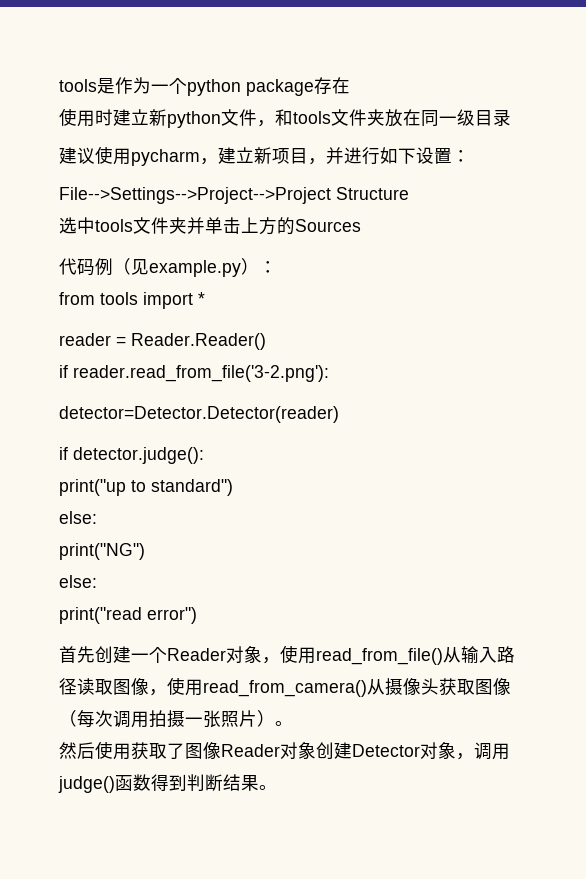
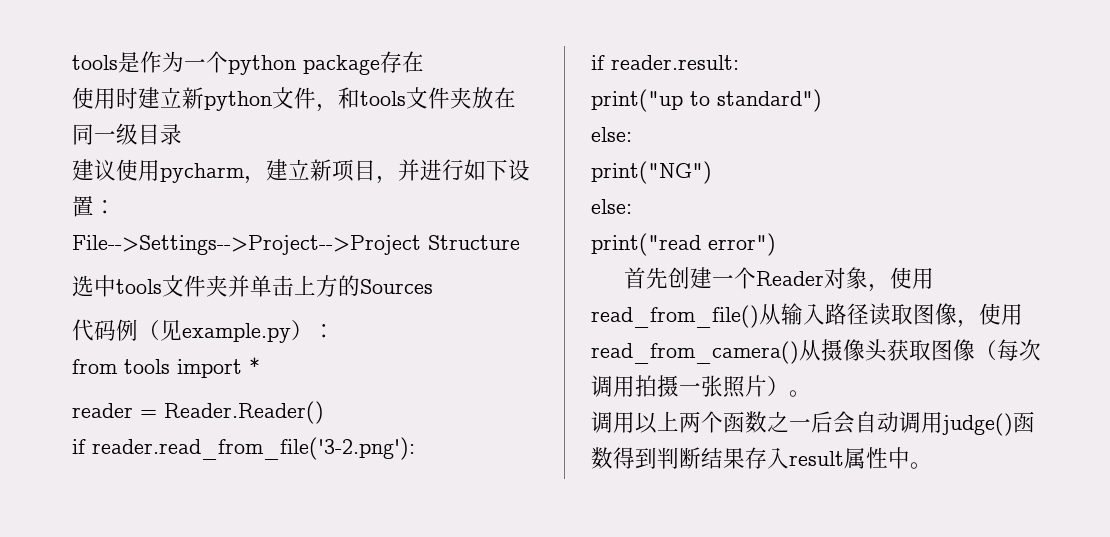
- detector=Detector.Detector(reader)
- if detector.judge():
+ if reader.result:
- 然后使用获取了图像Reader对象创建Detector对象，调用judge()函数得到判断结果。
+ 调用以上两个函数之一后会自动调用judge()函数得到判断结果存入result属性中。

